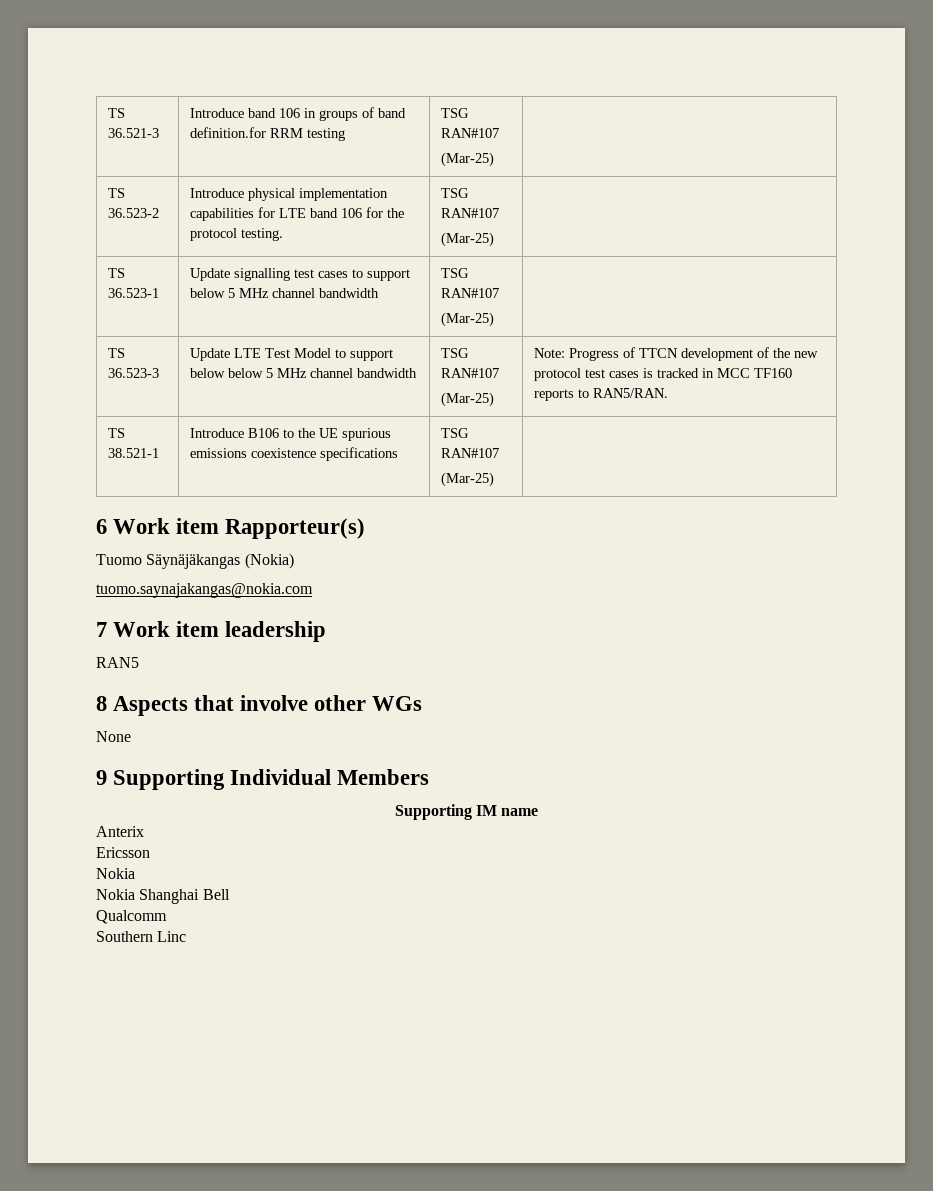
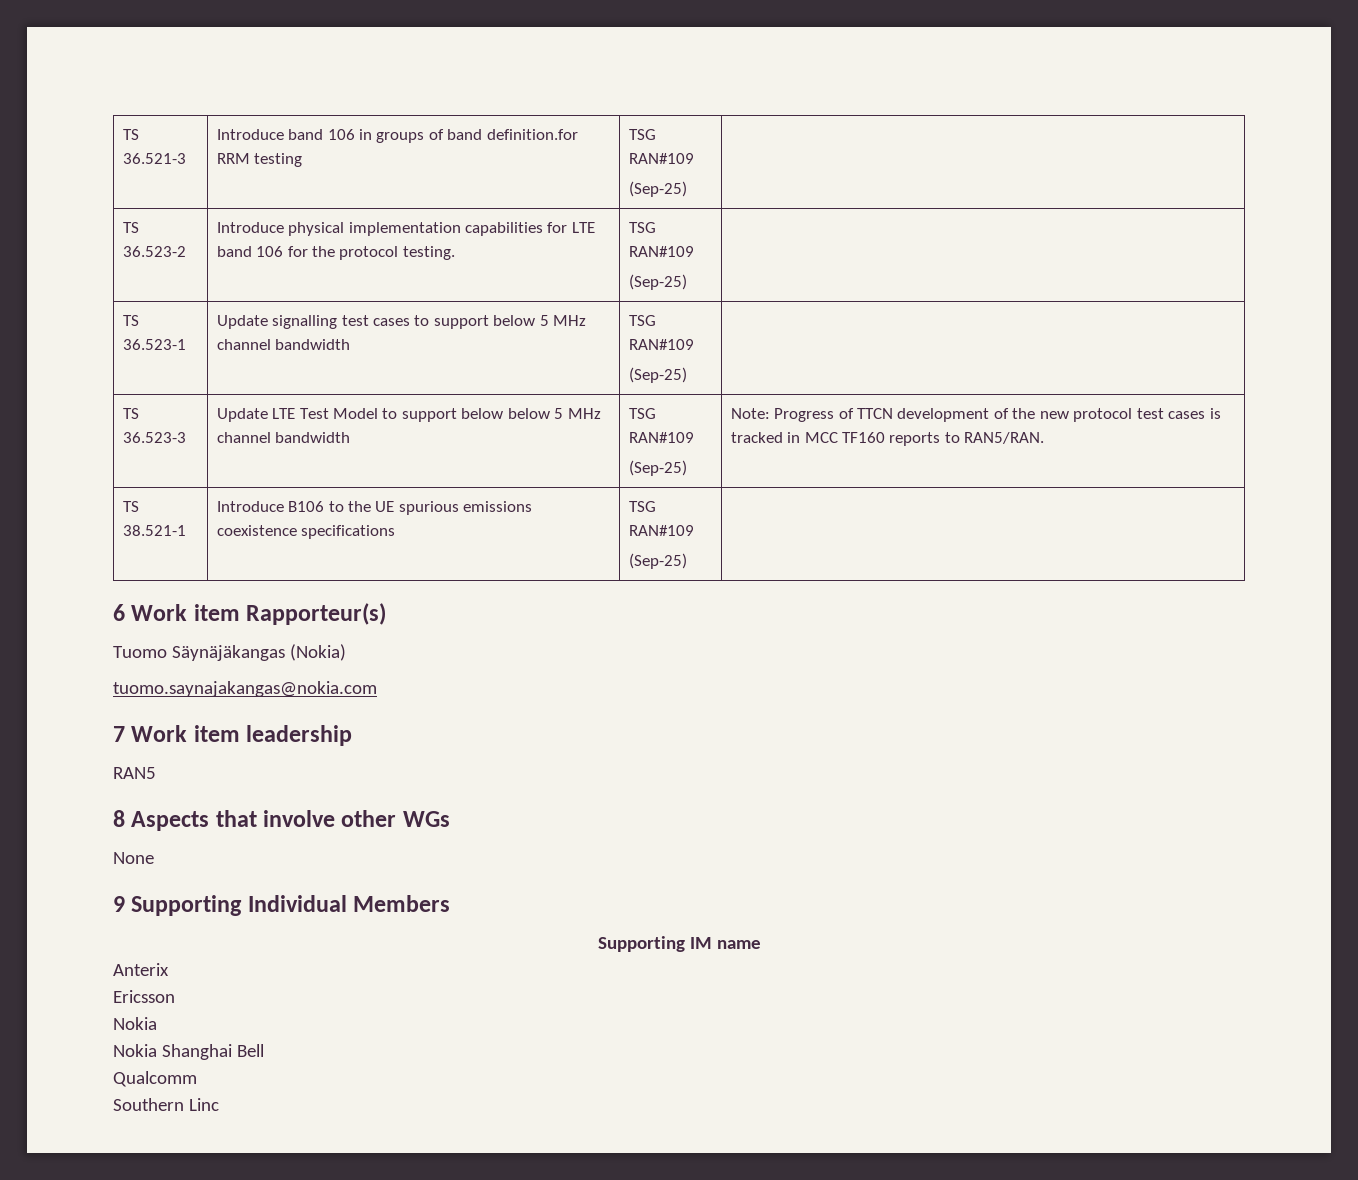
- TS 36.521-3 | Introduce band 106 in groups of band definition.for RRM testing | TSG RAN#107
- (Mar-25) |
+ TS 36.521-3 | Introduce band 106 in groups of band definition.for RRM testing | TSG RAN#109
+ (Sep-25) |
- TS 36.523-2 | Introduce physical implementation capabilities for LTE band 106 for the protocol testing. | TSG RAN#107
- (Mar-25) |
+ TS 36.523-2 | Introduce physical implementation capabilities for LTE band 106 for the protocol testing. | TSG RAN#109
+ (Sep-25) |
- TS 36.523-1 | Update signalling test cases to support below 5 MHz channel bandwidth | TSG RAN#107
- (Mar-25) |
+ TS 36.523-1 | Update signalling test cases to support below 5 MHz channel bandwidth | TSG RAN#109
+ (Sep-25) |
- TS 36.523-3 | Update LTE Test Model to support below below 5 MHz channel bandwidth | TSG RAN#107
- (Mar-25) | Note: Progress of TTCN development of the new protocol test cases is tracked in MCC TF160 reports to RAN5/RAN.
+ TS 36.523-3 | Update LTE Test Model to support below below 5 MHz channel bandwidth | TSG RAN#109
+ (Sep-25) | Note: Progress of TTCN development of the new protocol test cases is tracked in MCC TF160 reports to RAN5/RAN.
- TS 38.521-1 | Introduce B106 to the UE spurious emissions coexistence specifications | TSG RAN#107
- (Mar-25) |
+ TS 38.521-1 | Introduce B106 to the UE spurious emissions coexistence specifications | TSG RAN#109
+ (Sep-25) |

